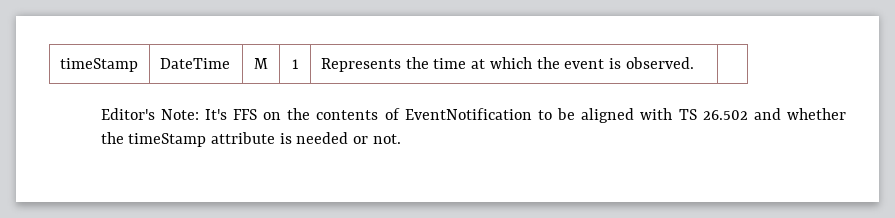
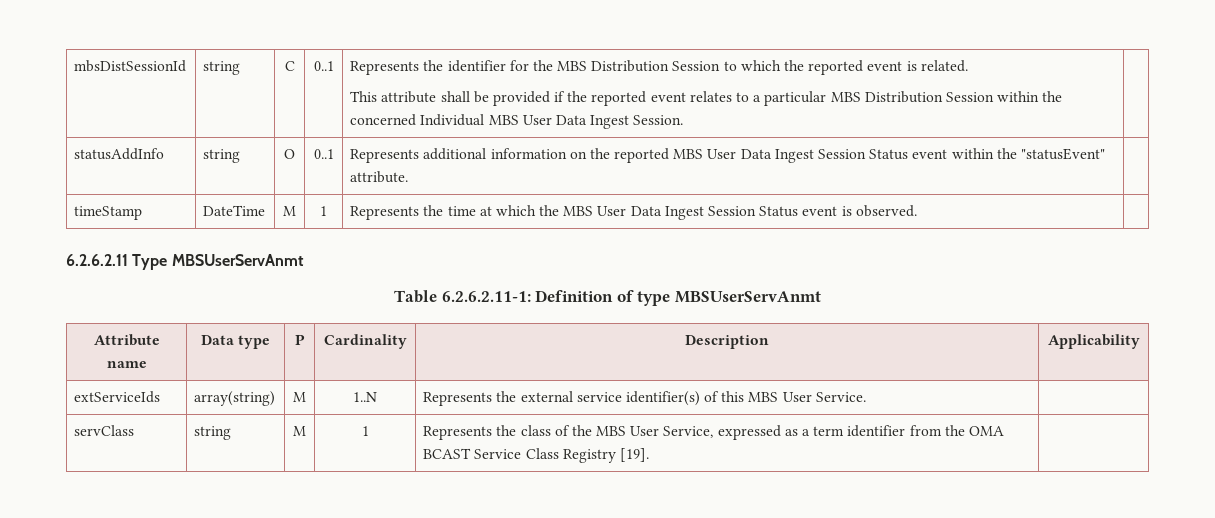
+ mbsDistSessionId | string | C | 0..1 | Represents the identifier for the MBS Distribution Session to which the reported event is related.
+ This attribute shall be provided if the reported event relates to a particular MBS Distribution Session within the concerned Individual MBS User Data Ingest Session. |
+ statusAddInfo | string | O | 0..1 | Represents additional information on the reported MBS User Data Ingest Session Status event within the "statusEvent" attribute. |
- timeStamp | DateTime | M | 1 | Represents the time at which the event is observed. |
- Editor's Note: It's FFS on the contents of EventNotification to be aligned with TS 26.502 and whether the timeStamp attribute is needed or not.
+ timeStamp | DateTime | M | 1 | Represents the time at which the MBS User Data Ingest Session Status event is observed. |
+ 6.2.6.2.11 Type MBSUserServAnmt
+ Table 6.2.6.2.11-1: Definition of type MBSUserServAnmt
+ Attribute name | Data type | P | Cardinality | Description | Applicability
+ extServiceIds | array(string) | M | 1..N | Represents the external service identifier(s) of this MBS User Service. |
+ servClass | string | M | 1 | Represents the class of the MBS User Service, expressed as a term identifier from the OMA BCAST Service Class Registry [19]. |

